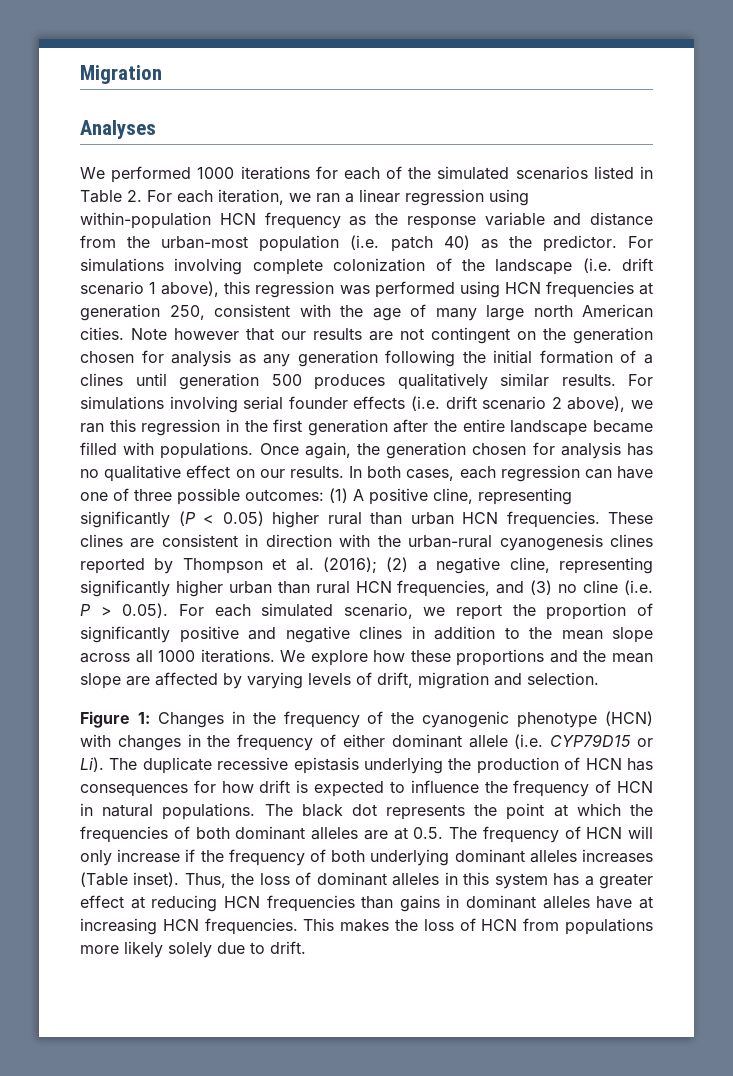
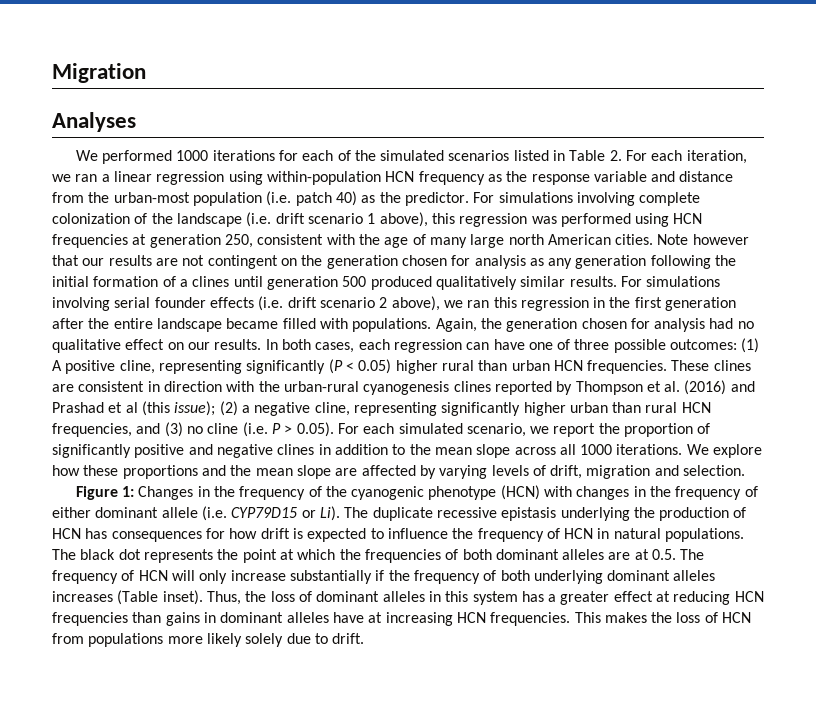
- Note however that our results are not contingent on the generation chosen for analysis as any generation following the initial formation of a clines until generation 500 produces qualitatively similar results.
+ Note however that our results are not contingent on the generation chosen for analysis as any generation following the initial formation of a clines until generation 500 produced qualitatively similar results.
- Once again, the generation chosen for analysis has no qualitative effect on our results.
+ Again, the generation chosen for analysis had no qualitative effect on our results.
- These clines are consistent in direction with the urban-rural cyanogenesis clines reported by Thompson et al. (2016); (2) a negative cline, representing significantly higher urban than rural HCN frequencies, and (3) no cline (i.e. P > 0.05). For each simulated scenario, we report the proportion of significantly positive and negative clines in addition to the mean slope across all 1000 iterations.
+ These clines are consistent in direction with the urban-rural cyanogenesis clines reported by Thompson et al. (2016) and Prashad et al (this issue); (2) a negative cline, representing significantly higher urban than rural HCN frequencies, and (3) no cline (i.e. P > 0.05). For each simulated scenario, we report the proportion of significantly positive and negative clines in addition to the mean slope across all 1000 iterations.
- The black dot represents the point at which the frequencies of both dominant alleles are at 0.5. The frequency of HCN will only increase if the frequency of both underlying dominant alleles increases (Table inset).
+ The black dot represents the point at which the frequencies of both dominant alleles are at 0.5. The frequency of HCN will only increase substantially if the frequency of both underlying dominant alleles increases (Table inset).

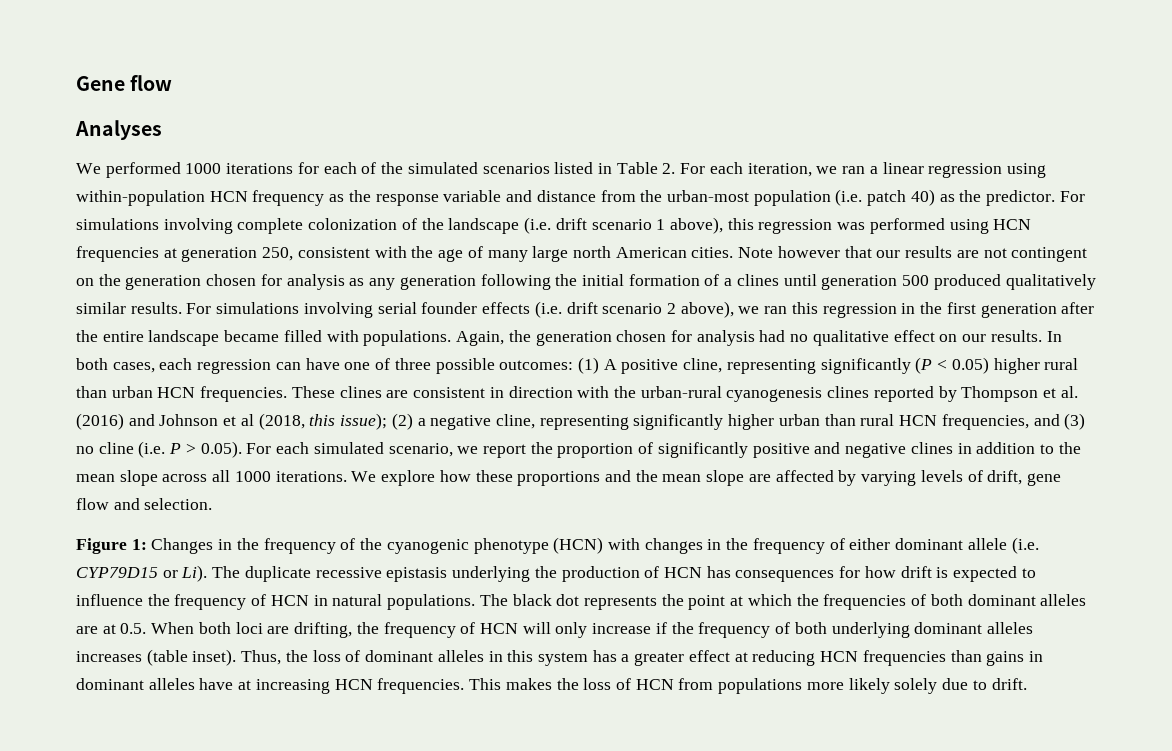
- Migration
+ Gene flow
- These clines are consistent in direction with the urban-rural cyanogenesis clines reported by Thompson et al. (2016) and Prashad et al (this issue);
+ These clines are consistent in direction with the urban-rural cyanogenesis clines reported by Thompson et al. (2016) and Johnson et al (2018, this issue);
- We explore how these proportions and the mean slope are affected by varying levels of drift, migration and selection.
+ We explore how these proportions and the mean slope are affected by varying levels of drift, gene flow and selection.
- The black dot represents the point at which the frequencies of both dominant alleles are at 0.5. The frequency of HCN will only increase substantially if the frequency of both underlying dominant alleles increases (Table inset).
+ The black dot represents the point at which the frequencies of both dominant alleles are at 0.5. When both loci are drifting, the frequency of HCN will only increase if the frequency of both underlying dominant alleles increases (table inset).

